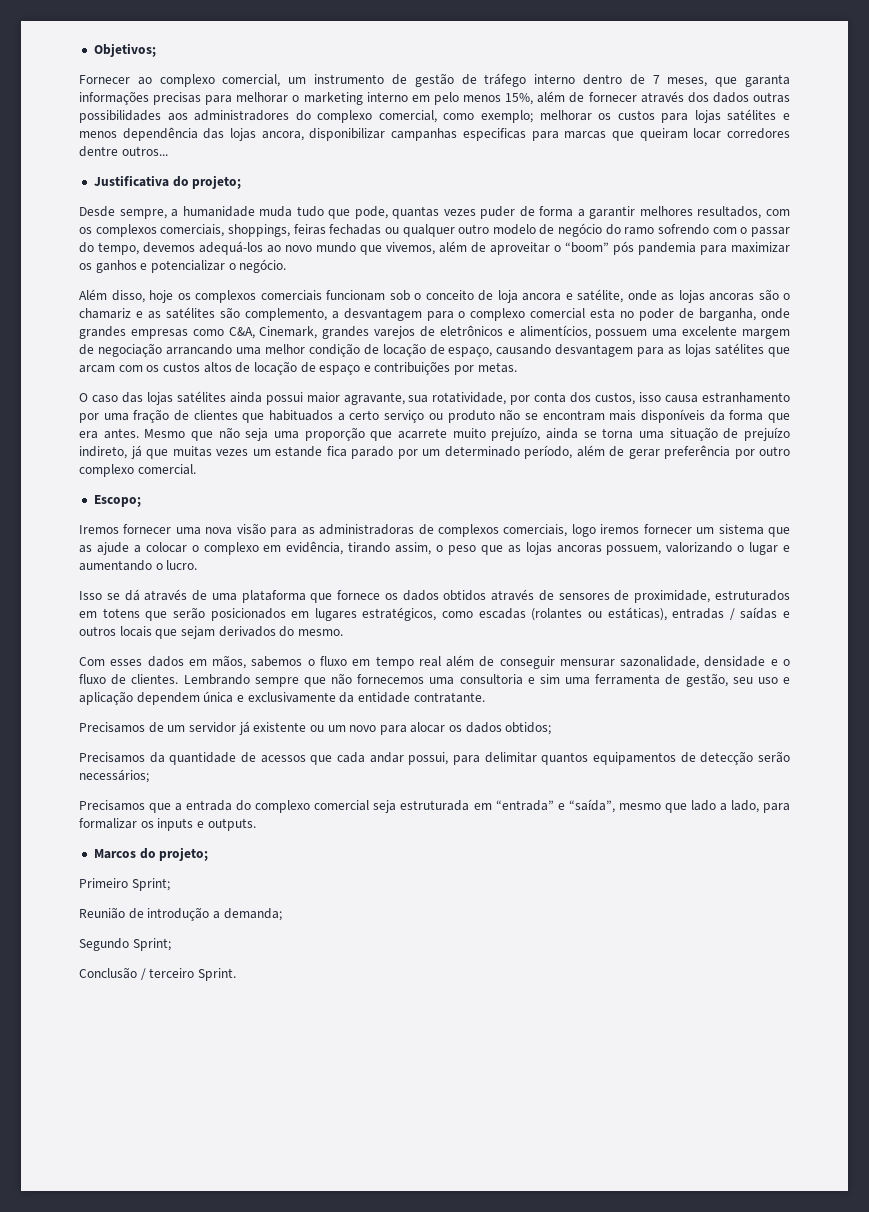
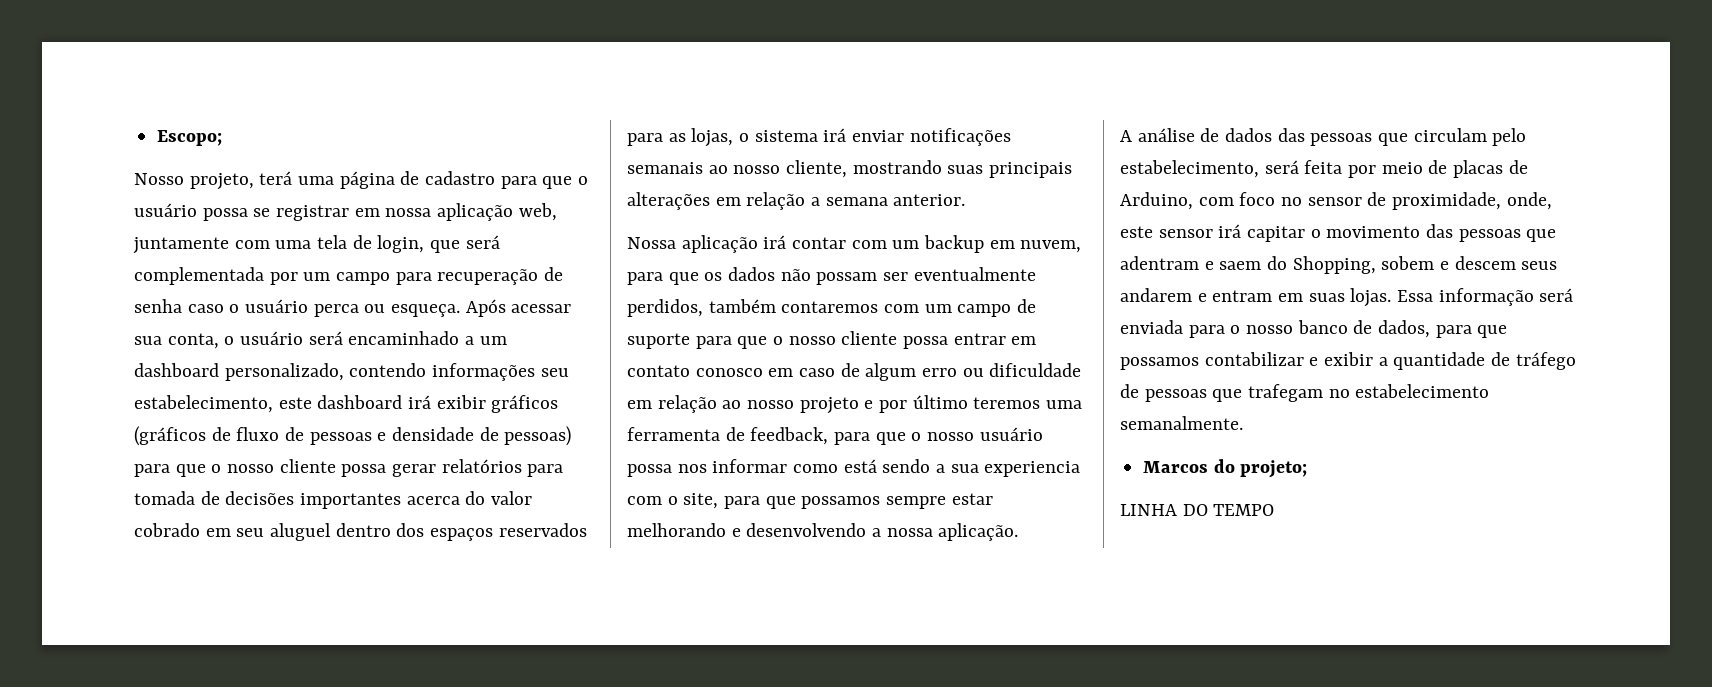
- Objetivos;
- Fornecer ao complexo comercial, um instrumento de gestão de tráfego interno dentro de 7 meses, que garanta informações precisas para melhorar o marketing interno em pelo menos 15%, além de fornecer através dos dados outras possibilidades aos administradores do complexo comercial, como exemplo; melhorar os custos para lojas satélites e menos dependência das lojas ancora, disponibilizar campanhas especificas para marcas que queiram locar corredores dentre outros...
- Justificativa do projeto;
- Desde sempre, a humanidade muda tudo que pode, quantas vezes puder de forma a garantir melhores resultados, com os complexos comerciais, shoppings, feiras fechadas ou qualquer outro modelo de negócio do ramo sofrendo com o passar do tempo, devemos adequá-los ao novo mundo que vivemos, além de aproveitar o “boom” pós pandemia para maximizar os ganhos e potencializar o negócio.
- Além disso, hoje os complexos comerciais funcionam sob o conceito de loja ancora e satélite, onde as lojas ancoras são o chamariz e as satélites são complemento, a desvantagem para o complexo comercial esta no poder de barganha, onde grandes empresas como C&A, Cinemark, grandes varejos de eletrônicos e alimentícios, possuem uma excelente margem de negociação arrancando uma melhor condição de locação de espaço, causando desvantagem para as lojas satélites que arcam com os custos altos de locação de espaço e contribuições por metas.
- O caso das lojas satélites ainda possui maior agravante, sua rotatividade, por conta dos custos, isso causa estranhamento por uma fração de clientes que habituados a certo serviço ou produto não se encontram mais disponíveis da forma que era antes. Mesmo que não seja uma proporção que acarrete muito prejuízo, ainda se torna uma situação de prejuízo indireto, já que muitas vezes um estande fica parado por um determinado período, além de gerar preferência por outro complexo comercial.
  Escopo;
- Iremos fornecer uma nova visão para as administradoras de complexos comerciais, logo iremos fornecer um sistema que as ajude a colocar o complexo em evidência, tirando assim, o peso que as lojas ancoras possuem, valorizando o lugar e aumentando o lucro.
- Isso se dá através de uma plataforma que fornece os dados obtidos através de sensores de proximidade, estruturados em totens que serão posicionados em lugares estratégicos, como escadas (rolantes ou estáticas), entradas / saídas e outros locais que sejam derivados do mesmo.
- Com esses dados em mãos, sabemos o fluxo em tempo real além de conseguir mensurar sazonalidade, densidade e o fluxo de clientes. Lembrando sempre que não fornecemos uma consultoria e sim uma ferramenta de gestão, seu uso e aplicação dependem única e exclusivamente da entidade contratante.
- Precisamos de um servidor já existente ou um novo para alocar os dados obtidos;
- Precisamos da quantidade de acessos que cada andar possui, para delimitar quantos equipamentos de detecção serão necessários;
- Precisamos que a entrada do complexo comercial seja estruturada em “entrada” e “saída”, mesmo que lado a lado, para formalizar os inputs e outputs.
+ Nosso projeto, terá uma página de cadastro para que o usuário possa se registrar em nossa aplicação web, juntamente com uma tela de login, que será complementada por um campo para recuperação de senha caso o usuário perca ou esqueça. Após acessar sua conta, o usuário será encaminhado a um dashboard personalizado, contendo informações seu estabelecimento, este dashboard irá exibir gráficos (gráficos de fluxo de pessoas e densidade de pessoas) para que o nosso cliente possa gerar relatórios para tomada de decisões importantes acerca do valor cobrado em seu aluguel dentro dos espaços reservados para as lojas, o sistema irá enviar notificações semanais ao nosso cliente, mostrando suas principais alterações em relação a semana anterior.
+ Nossa aplicação irá contar com um backup em nuvem, para que os dados não possam ser eventualmente perdidos, também contaremos com um campo de suporte para que o nosso cliente possa entrar em contato conosco em caso de algum erro ou dificuldade em relação ao nosso projeto e por último teremos uma ferramenta de feedback, para que o nosso usuário possa nos informar como está sendo a sua experiencia com o site, para que possamos sempre estar melhorando e desenvolvendo a nossa aplicação.
+ A análise de dados das pessoas que circulam pelo estabelecimento, será feita por meio de placas de Arduino, com foco no sensor de proximidade, onde, este sensor irá capitar o movimento das pessoas que adentram e saem do Shopping, sobem e descem seus andarem e entram em suas lojas. Essa informação será enviada para o nosso banco de dados, para que possamos contabilizar e exibir a quantidade de tráfego de pessoas que trafegam no estabelecimento semanalmente.
  Marcos do projeto;
- Primeiro Sprint;
- Reunião de introdução a demanda;
- Segundo Sprint;
- Conclusão / terceiro Sprint.
+ LINHA DO TEMPO

